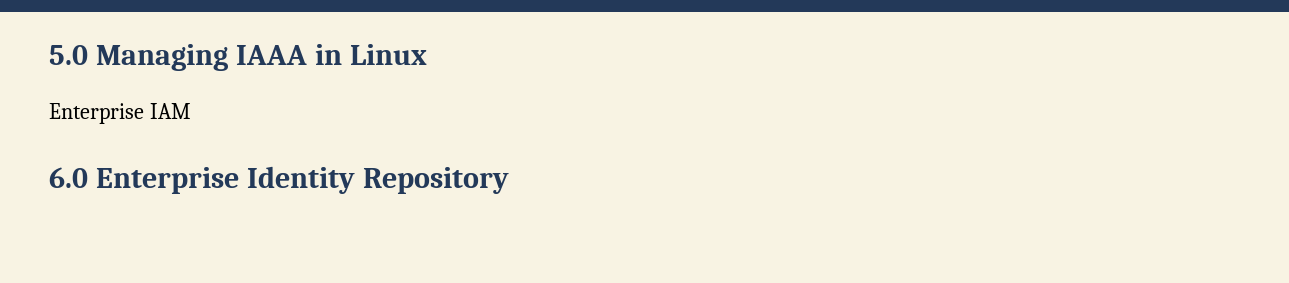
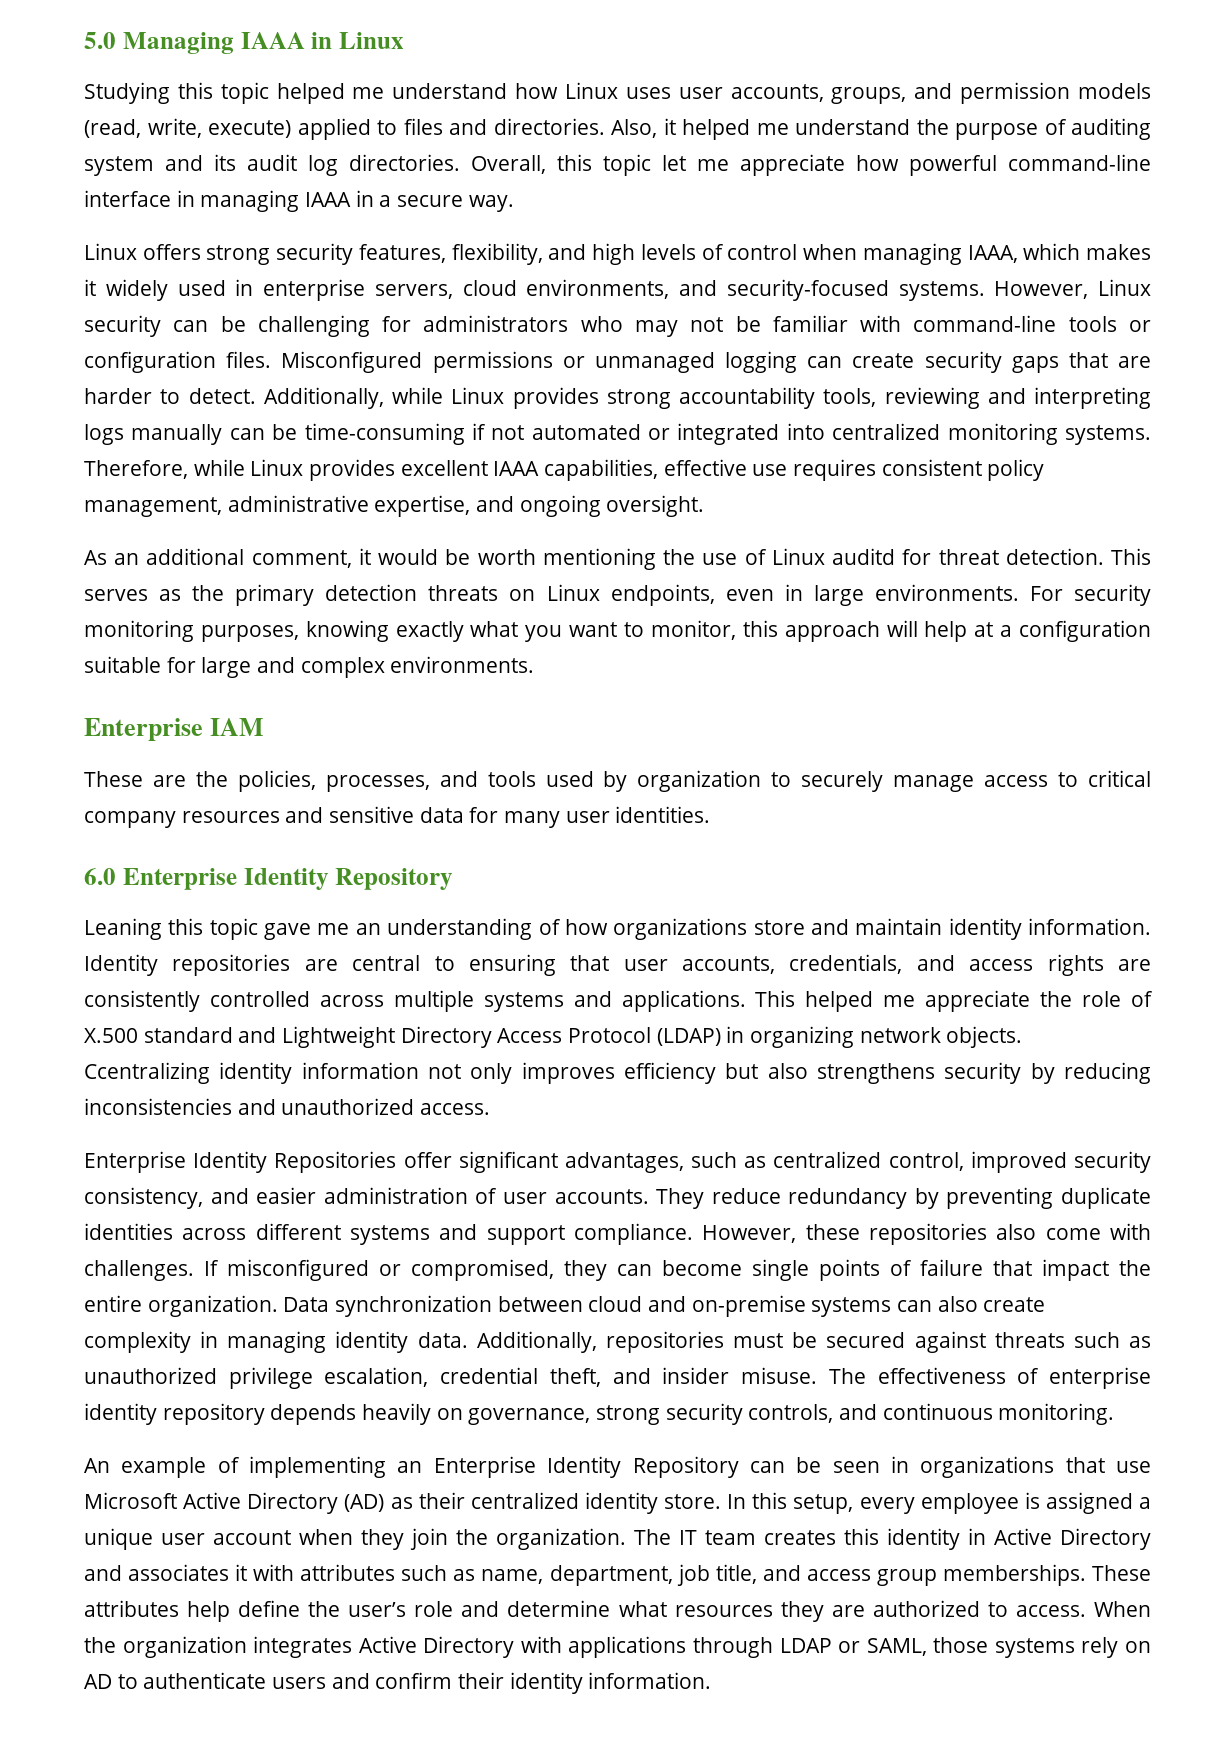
+ Studying this topic helped me understand how Linux uses user accounts, groups, and permission models (read, write, execute) applied to files and directories. Also, it helped me understand the purpose of auditing system and its audit log directories. Overall, this topic let me appreciate how powerful command-line interface in managing IAAA in a secure way.
+ Linux offers strong security features, flexibility, and high levels of control when managing IAAA, which makes it widely used in enterprise servers, cloud environments, and security-focused systems. However, Linux security can be challenging for administrators who may not be familiar with command-line tools or configuration files. Misconfigured permissions or unmanaged logging can create security gaps that are harder to detect. Additionally, while Linux provides strong accountability tools, reviewing and interpreting logs manually can be time-consuming if not automated or integrated into centralized monitoring systems. Therefore, while Linux provides excellent IAAA capabilities, effective use requires consistent policy management, administrative expertise, and ongoing oversight.
+ As an additional comment, it would be worth mentioning the use of Linux auditd for threat detection. This serves as the primary detection threats on Linux endpoints, even in large environments. For security monitoring purposes, knowing exactly what you want to monitor, this approach will help at a configuration suitable for large and complex environments.
  Enterprise IAM
+ These are the policies, processes, and tools used by organization to securely manage access to critical company resources and sensitive data for many user identities.
  6.0 Enterprise Identity Repository
+ Leaning this topic gave me an understanding of how organizations store and maintain identity information. Identity repositories are central to ensuring that user accounts, credentials, and access rights are consistently controlled across multiple systems and applications. This helped me appreciate the role of X.500 standard and Lightweight Directory Access Protocol (LDAP) in organizing network objects. Ccentralizing identity information not only improves efficiency but also strengthens security by reducing inconsistencies and unauthorized access.
+ Enterprise Identity Repositories offer significant advantages, such as centralized control, improved security consistency, and easier administration of user accounts. They reduce redundancy by preventing duplicate identities across different systems and support compliance. However, these repositories also come with challenges. If misconfigured or compromised, they can become single points of failure that impact the entire organization. Data synchronization between cloud and on-premise systems can also create complexity in managing identity data. Additionally, repositories must be secured against threats such as unauthorized privilege escalation, credential theft, and insider misuse. The effectiveness of enterprise identity repository depends heavily on governance, strong security controls, and continuous monitoring.
+ An example of implementing an Enterprise Identity Repository can be seen in organizations that use Microsoft Active Directory (AD) as their centralized identity store. In this setup, every employee is assigned a unique user account when they join the organization. The IT team creates this identity in Active Directory and associates it with attributes such as name, department, job title, and access group memberships. These attributes help define the user’s role and determine what resources they are authorized to access. When the organization integrates Active Directory with applications through LDAP or SAML, those systems rely on AD to authenticate users and confirm their identity information.

